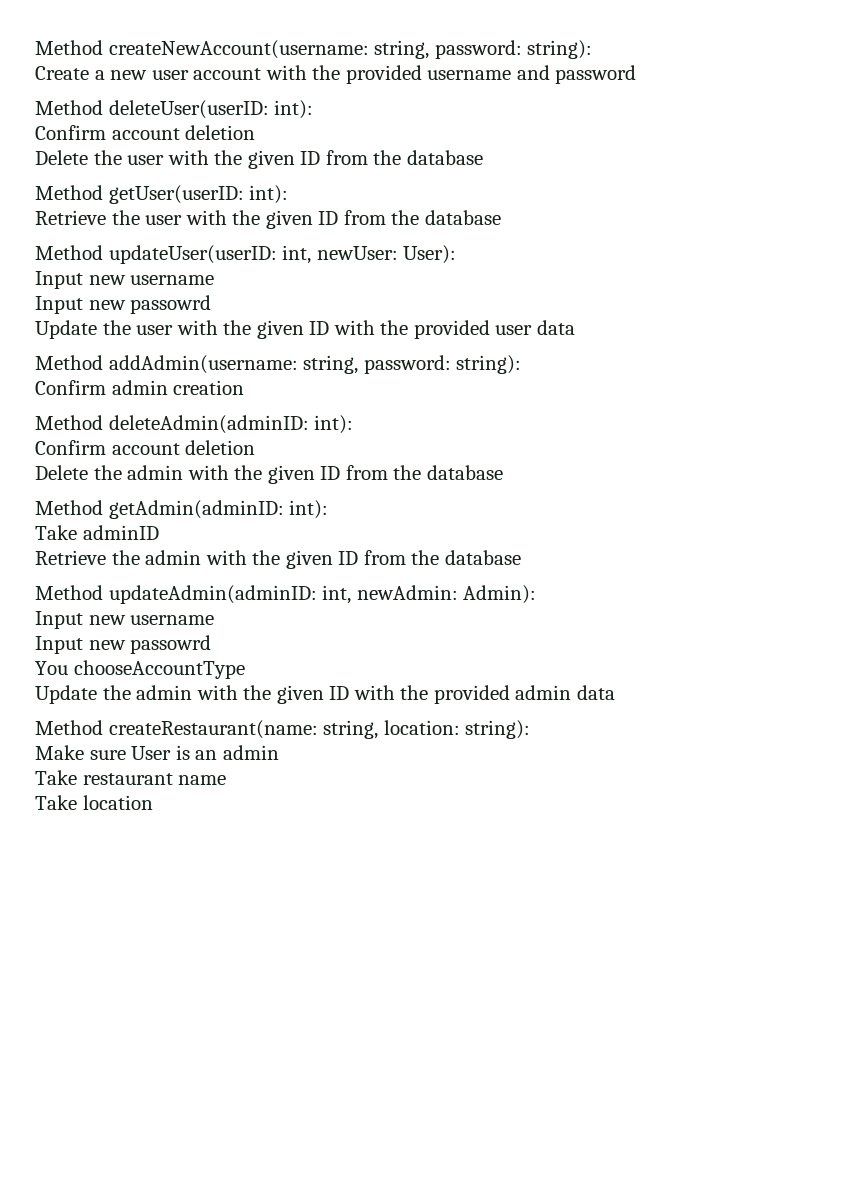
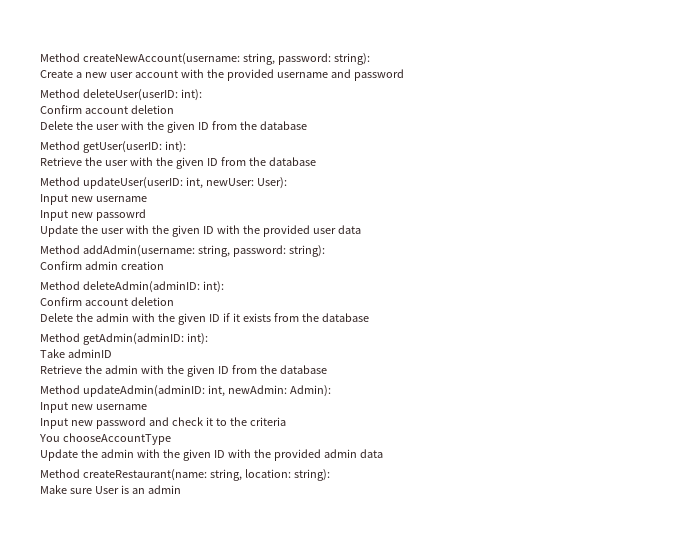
- Delete the admin with the given ID from the database
+ Delete the admin with the given ID if it exists from the database
  Method updateAdmin(adminID: int, newAdmin: Admin):
  Input new username
- Input new passowrd
+ Input new password and check it to the criteria
- Take restaurant name
- Take location

